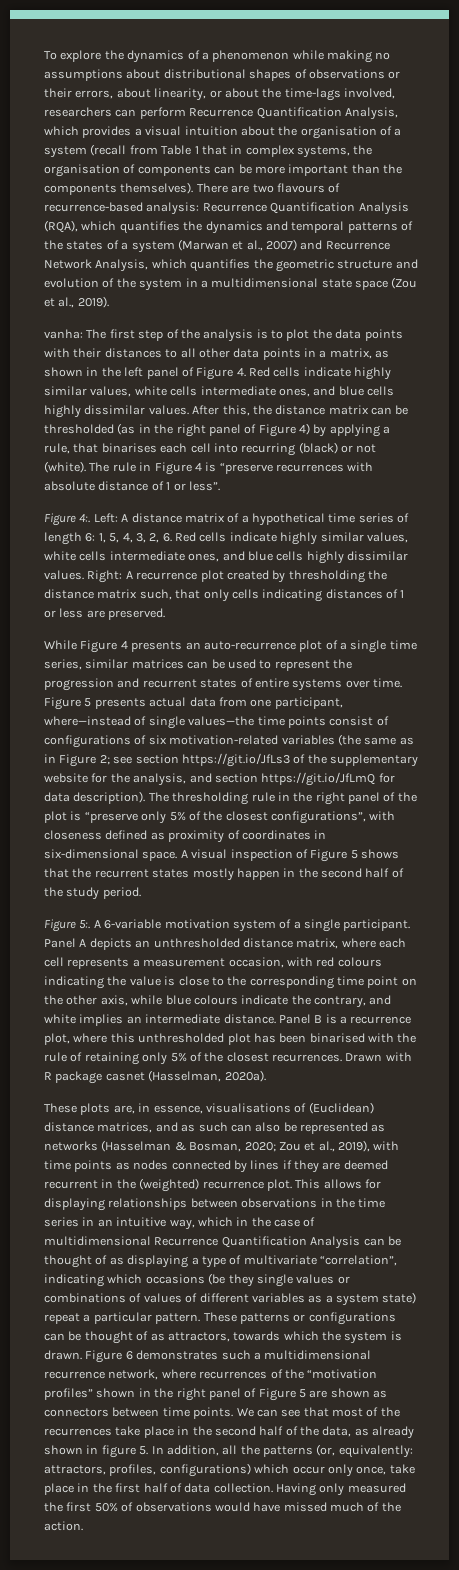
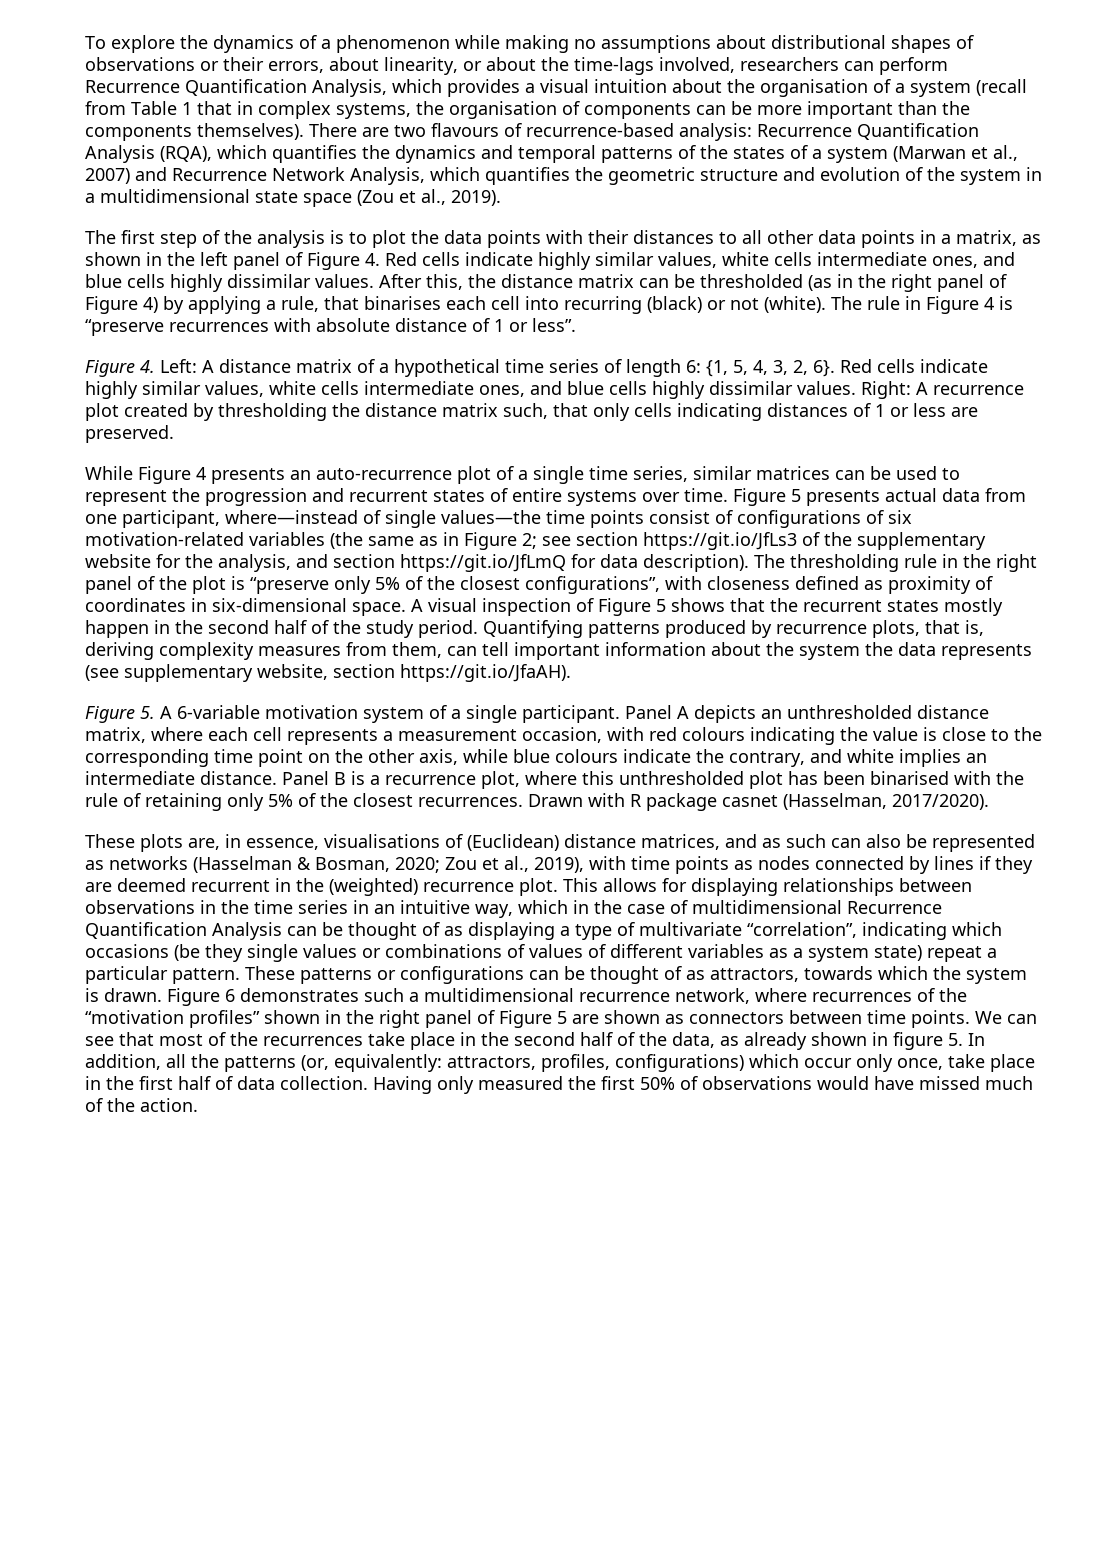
- vanha: The first step of the analysis is to plot the data points with their distances to all other data points in a matrix, as shown in the left panel of Figure 4. Red cells indicate highly similar values, white cells intermediate ones, and blue cells highly dissimilar values.
+ The first step of the analysis is to plot the data points with their distances to all other data points in a matrix, as shown in the left panel of Figure 4. Red cells indicate highly similar values, white cells intermediate ones, and blue cells highly dissimilar values.
- Figure 4:. Left: A distance matrix of a hypothetical time series of length 6: 1, 5, 4, 3, 2, 6. Red cells indicate highly similar values, white cells intermediate ones, and blue cells highly dissimilar values.
+ Figure 4. Left: A distance matrix of a hypothetical time series of length 6: {1, 5, 4, 3, 2, 6}. Red cells indicate highly similar values, white cells intermediate ones, and blue cells highly dissimilar values.
- A visual inspection of Figure 5 shows that the recurrent states mostly happen in the second half of the study period.
- Figure 5:. A 6-variable motivation system of a single participant.
+ A visual inspection of Figure 5 shows that the recurrent states mostly happen in the second half of the study period. Quantifying patterns produced by recurrence plots, that is, deriving complexity measures from them, can tell important information about the system the data represents (see supplementary website, section https://git.io/JfaAH).
+ Figure 5. A 6-variable motivation system of a single participant.
- Drawn with R package casnet (Hasselman, 2020a).
+ Drawn with R package casnet (Hasselman, 2017/2020).

